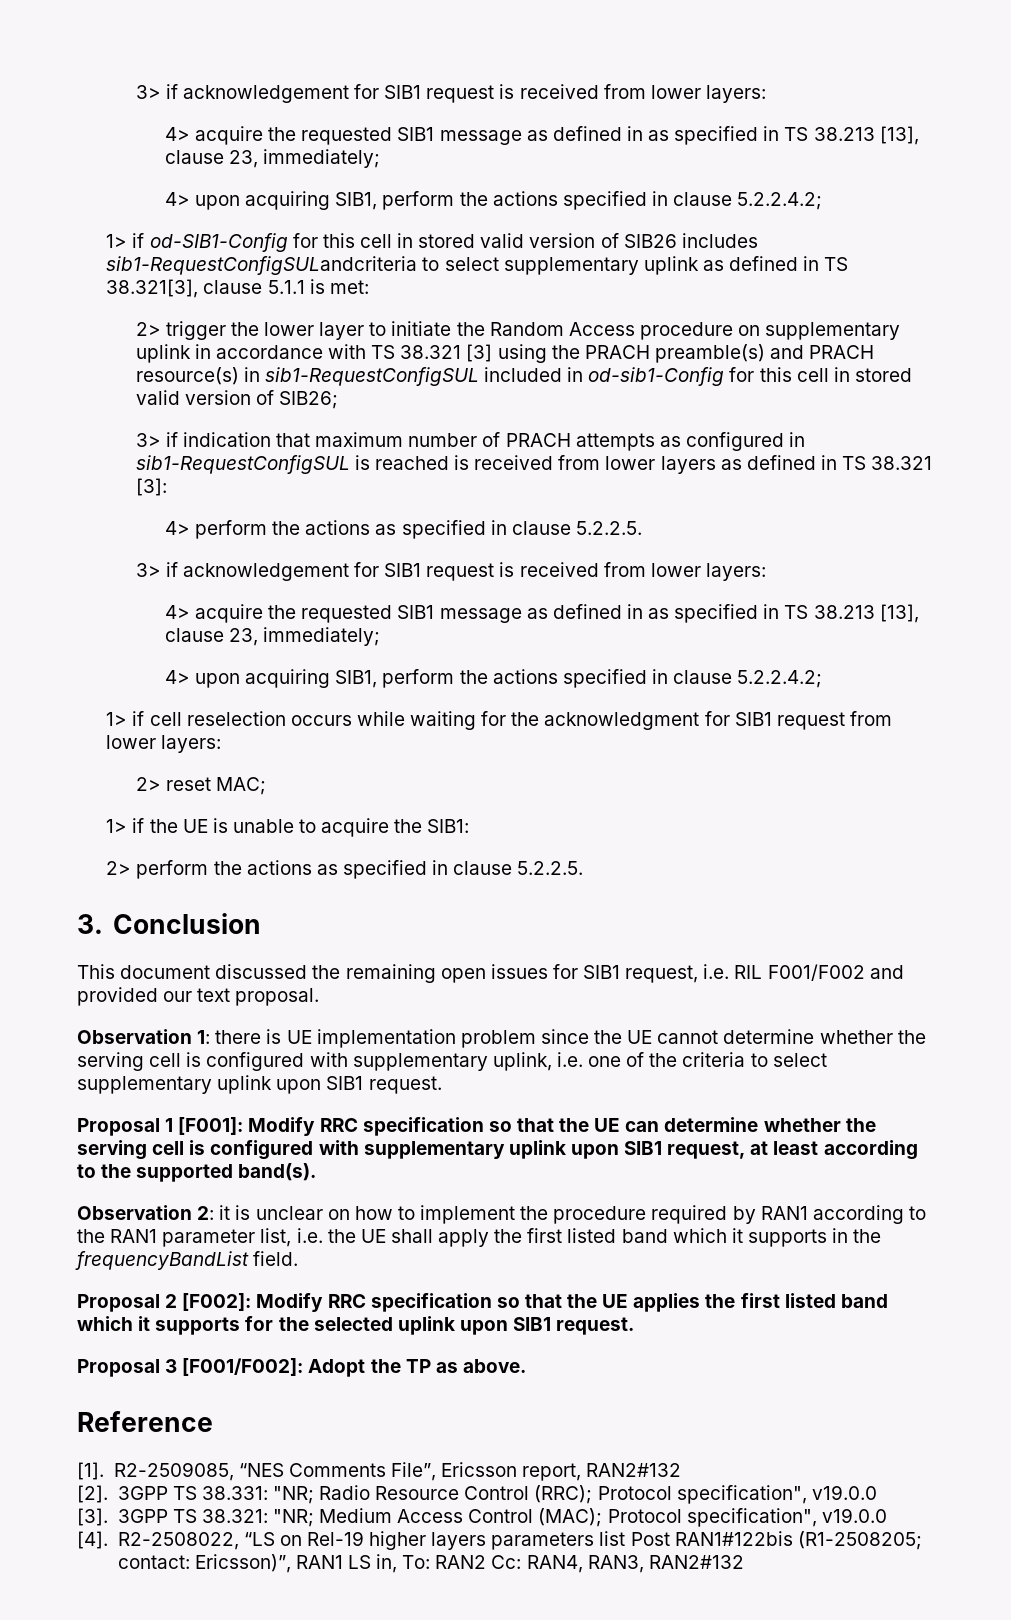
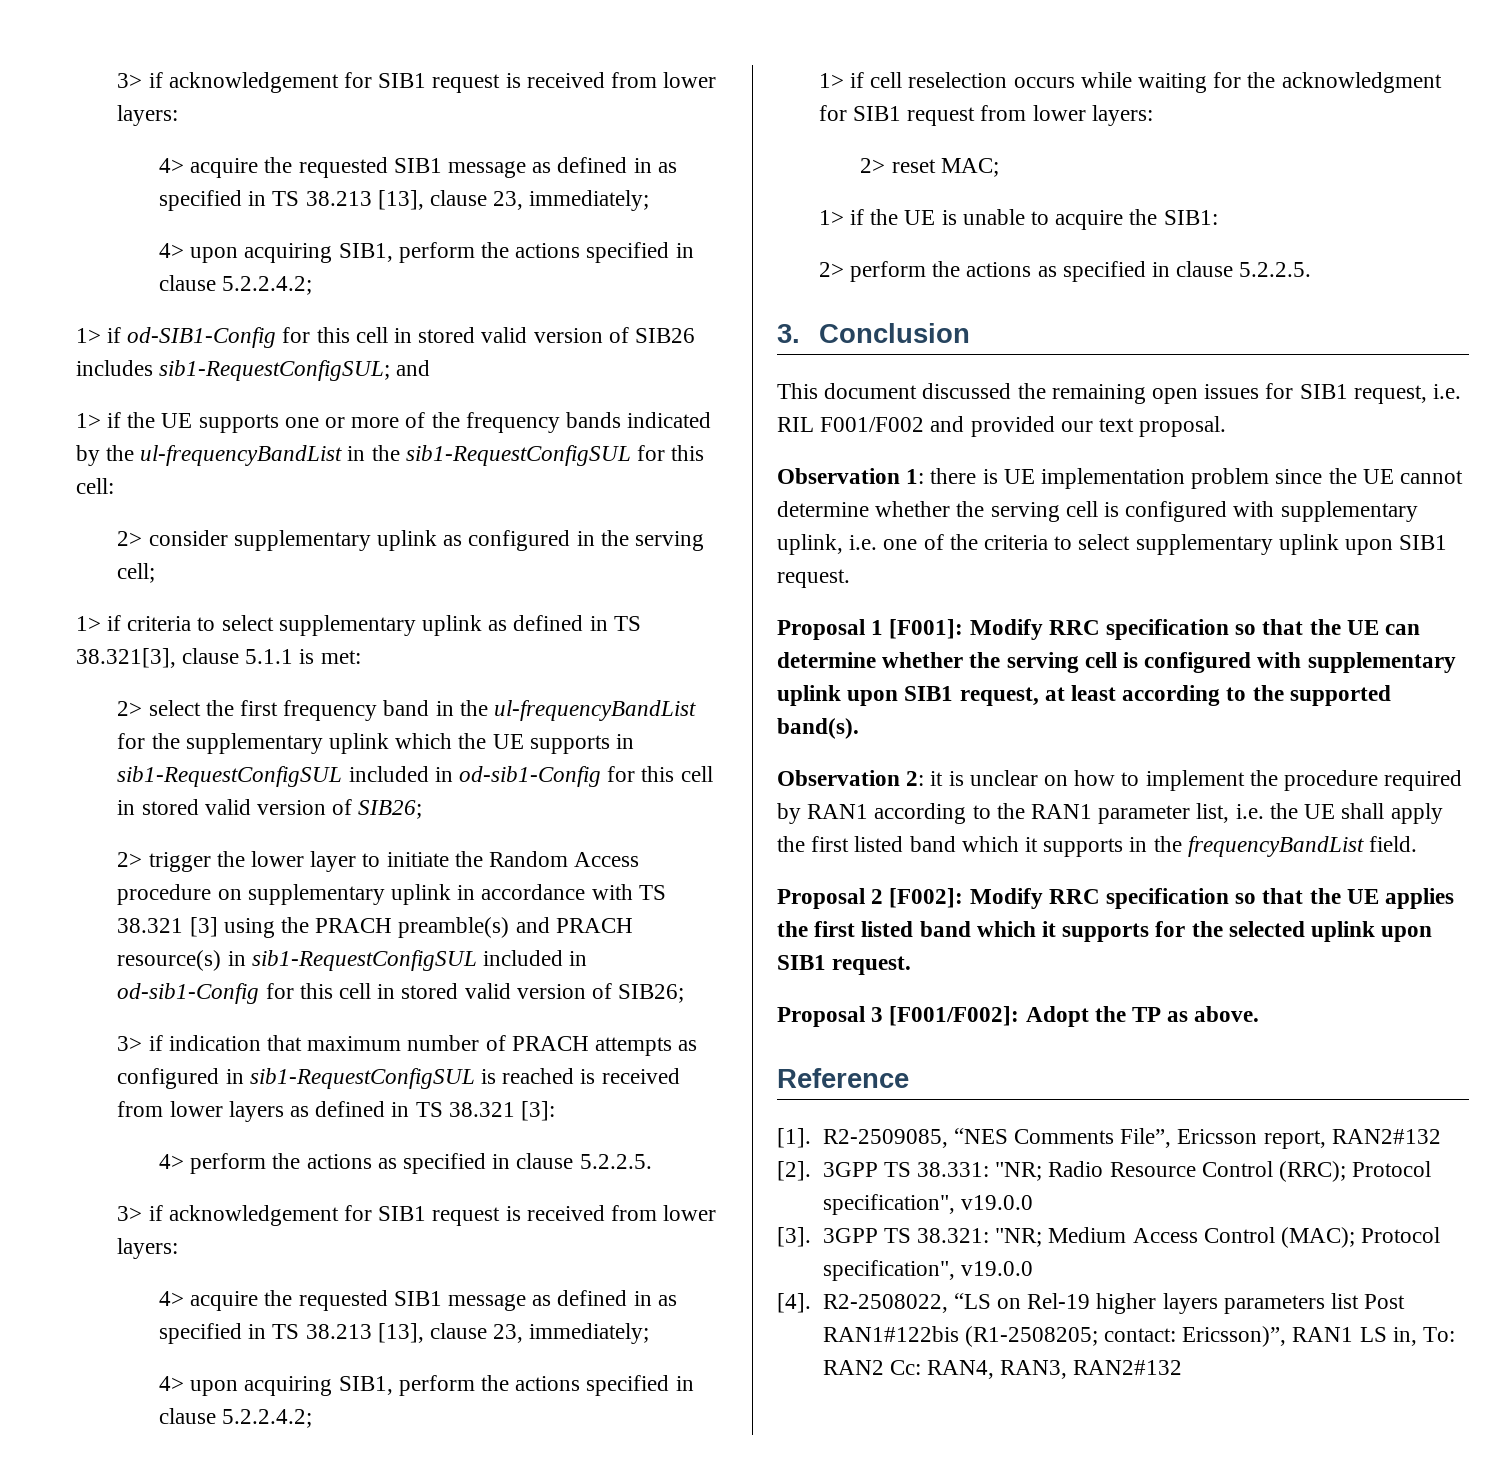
- 1> if od-SIB1-Config for this cell in stored valid version of SIB26 includes sib1-RequestConfigSULandcriteria to select supplementary uplink as defined in TS 38.321[3], clause 5.1.1 is met:
+ 1> if od-SIB1-Config for this cell in stored valid version of SIB26 includes sib1-RequestConfigSUL; and
+ 1> if the UE supports one or more of the frequency bands indicated by the ul-frequencyBandList in the sib1-RequestConfigSUL for this cell:
+ 2> consider supplementary uplink as configured in the serving cell;
+ 1> if criteria to select supplementary uplink as defined in TS 38.321[3], clause 5.1.1 is met:
+ 2> select the first frequency band in the ul-frequencyBandList for the supplementary uplink which the UE supports in sib1-RequestConfigSUL included in od-sib1-Config for this cell in stored valid version of SIB26;

